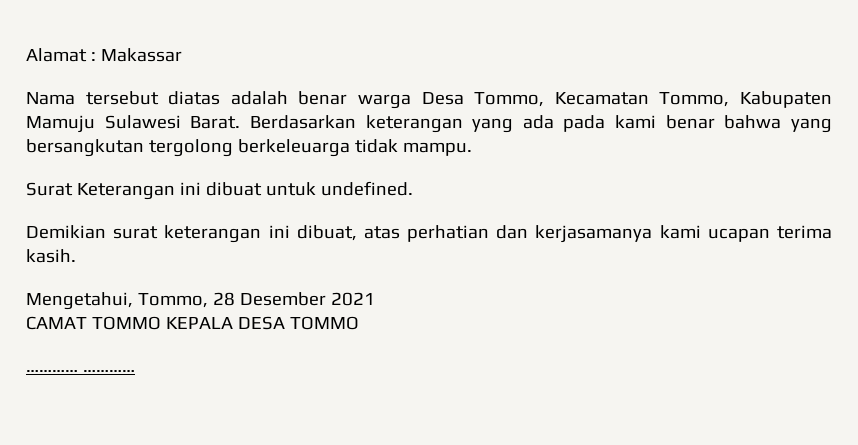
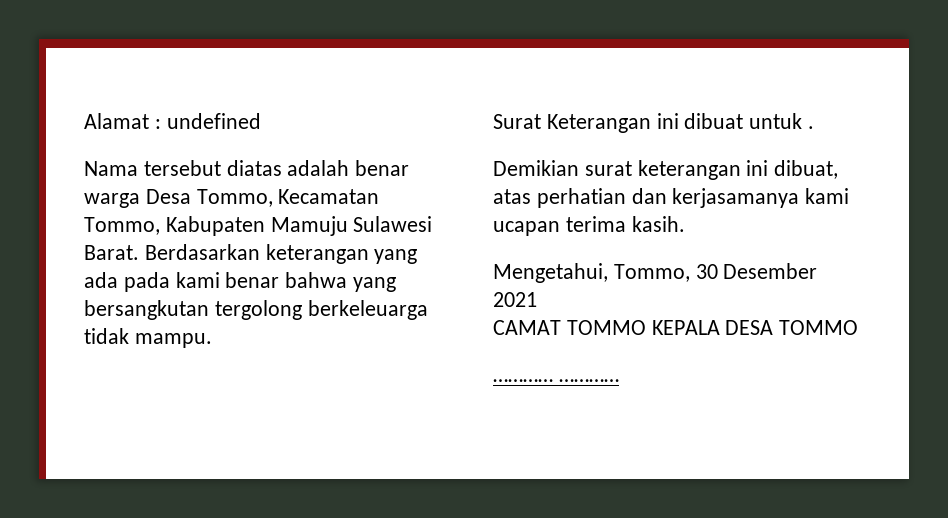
- Alamat : Makassar
+ Alamat : undefined
- Surat Keterangan ini dibuat untuk undefined.
+ Surat Keterangan ini dibuat untuk .
- Mengetahui, Tommo, 28 Desember 2021
+ Mengetahui, Tommo, 30 Desember 2021

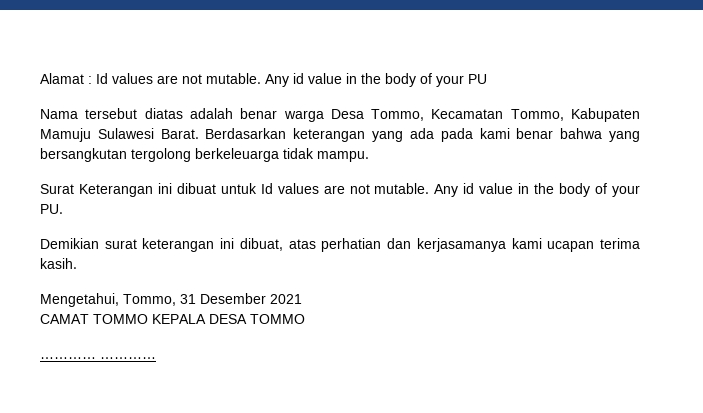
- Alamat : undefined
+ Alamat : Id values are not mutable. Any id value in the body of your PU
- Surat Keterangan ini dibuat untuk .
+ Surat Keterangan ini dibuat untuk Id values are not mutable. Any id value in the body of your PU.
- Mengetahui, Tommo, 30 Desember 2021
+ Mengetahui, Tommo, 31 Desember 2021

